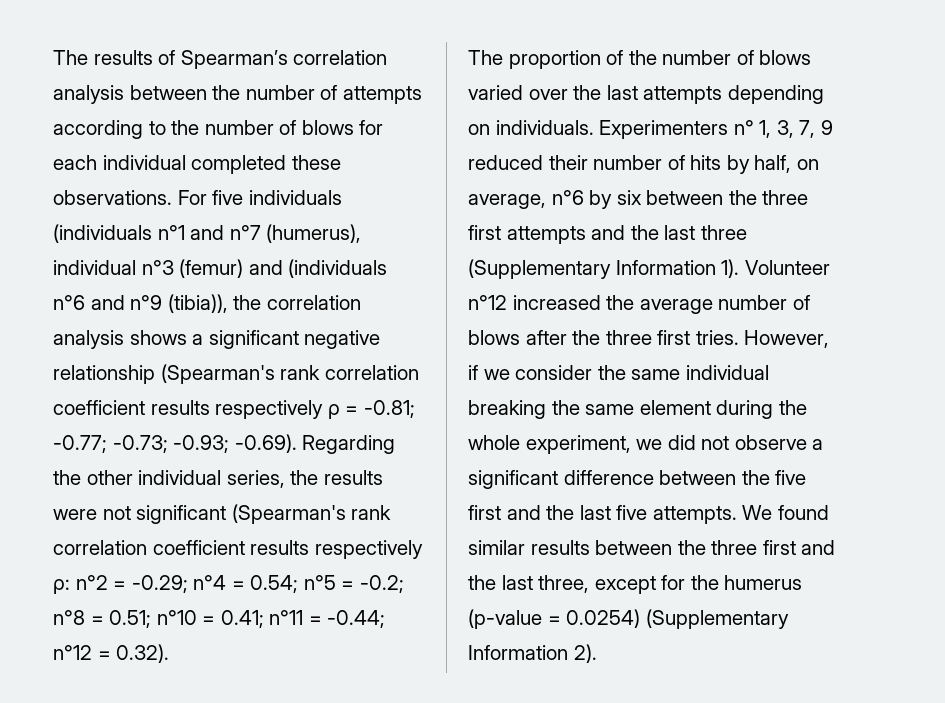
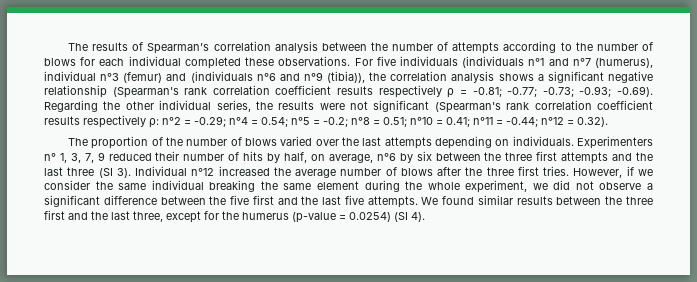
- Experimenters n° 1, 3, 7, 9 reduced their number of hits by half, on average, n°6 by six between the three first attempts and the last three (Supplementary Information 1). Volunteer n°12 increased the average number of blows after the three first tries.
+ Experimenters n° 1, 3, 7, 9 reduced their number of hits by half, on average, n°6 by six between the three first attempts and the last three (SI 3). Individual n°12 increased the average number of blows after the three first tries.
- We found similar results between the three first and the last three, except for the humerus (p-value = 0.0254) (Supplementary Information 2).
+ We found similar results between the three first and the last three, except for the humerus (p-value = 0.0254) (SI 4).

